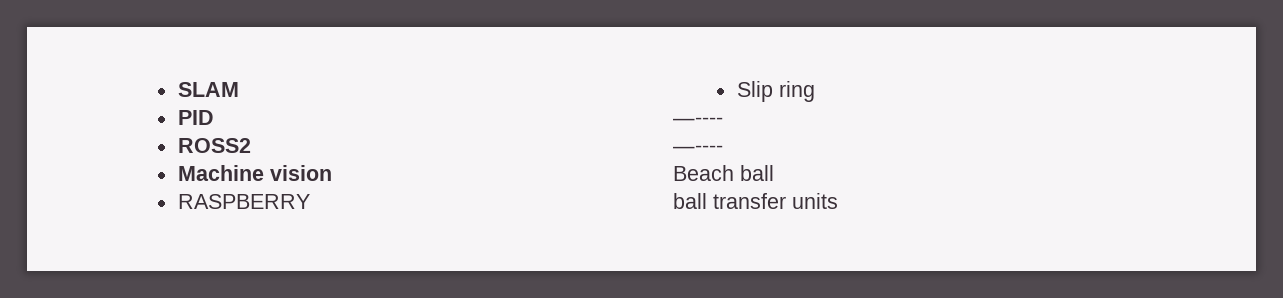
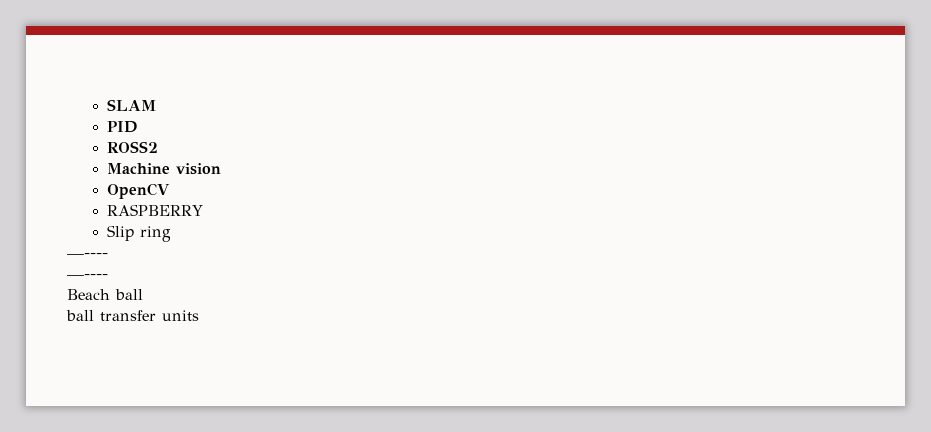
+ OpenCV

